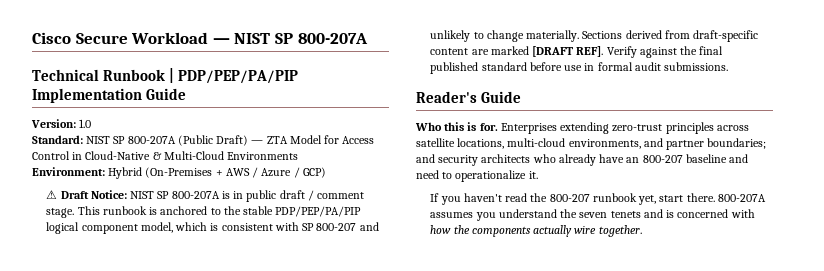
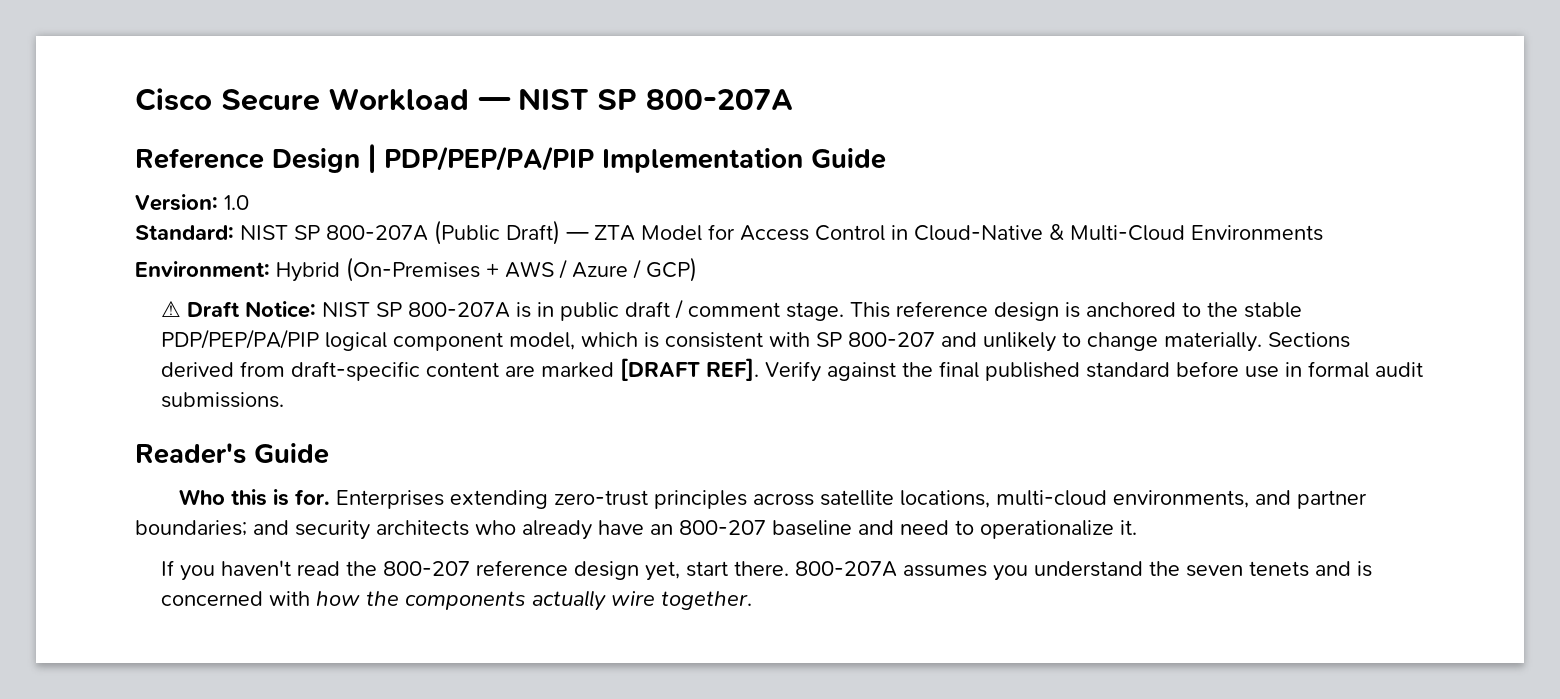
- Technical Runbook | PDP/PEP/PA/PIP Implementation Guide
+ Reference Design | PDP/PEP/PA/PIP Implementation Guide
- This runbook is anchored to the stable PDP/PEP/PA/PIP logical component model, which is consistent with SP 800-207 and unlikely to change materially.
+ This reference design is anchored to the stable PDP/PEP/PA/PIP logical component model, which is consistent with SP 800-207 and unlikely to change materially.
- If you haven't read the 800-207 runbook yet, start there.
+ If you haven't read the 800-207 reference design yet, start there.

